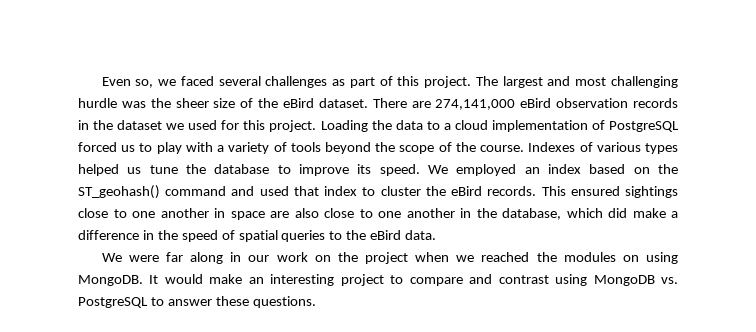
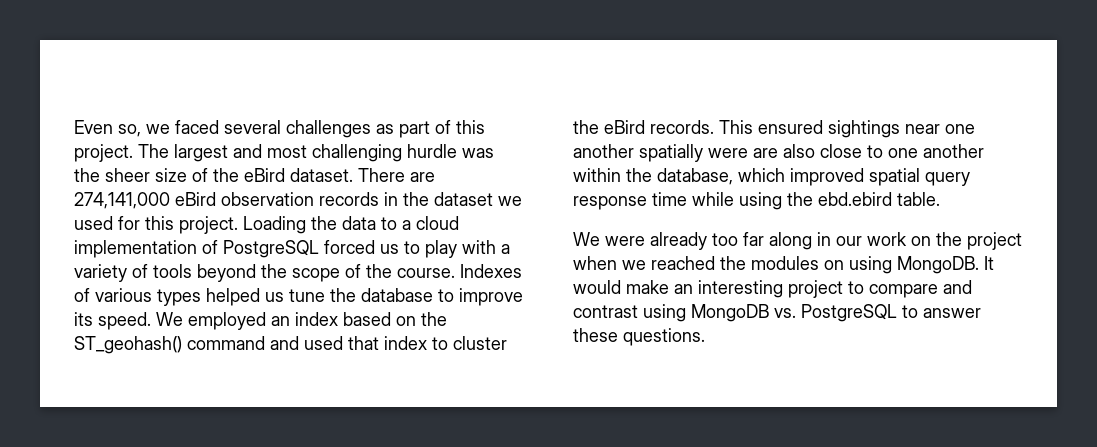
- This ensured sightings close to one another in space are also close to one another in the database, which did make a difference in the speed of spatial queries to the eBird data.
+ This ensured sightings near one another spatially were are also close to one another within the database, which improved spatial query response time while using the ebd.ebird table.
- We were far along in our work on the project when we reached the modules on using MongoDB.
+ We were already too far along in our work on the project when we reached the modules on using MongoDB.

